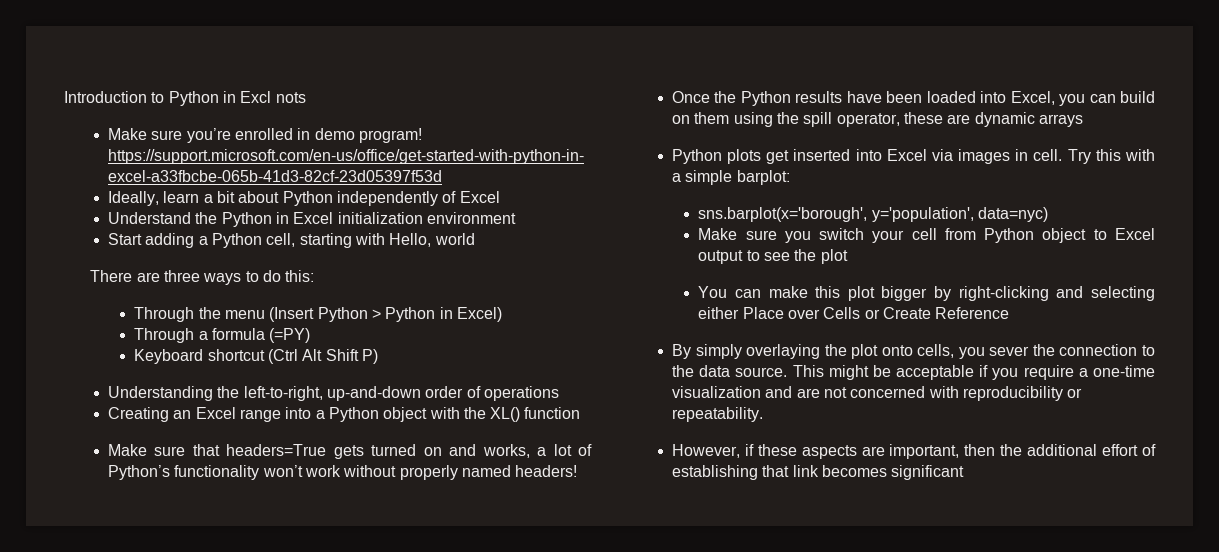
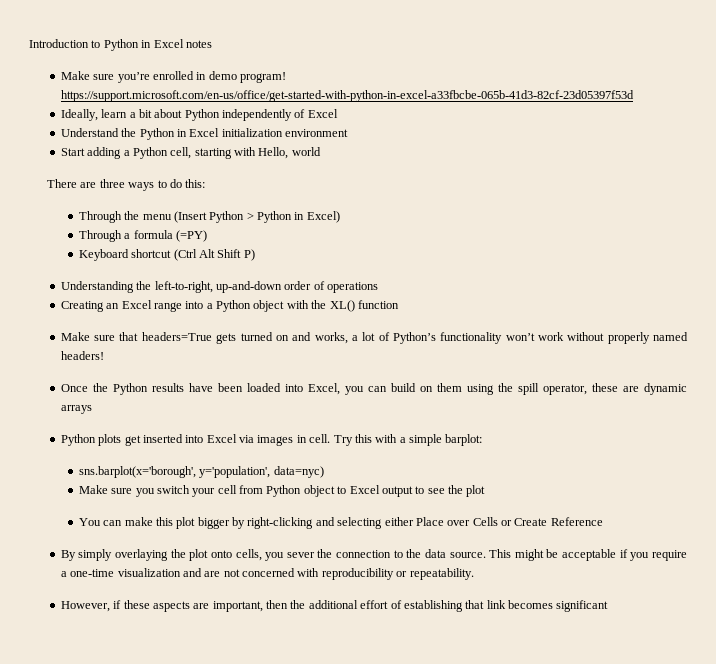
- Introduction to Python in Excl nots
+ Introduction to Python in Excel notes

